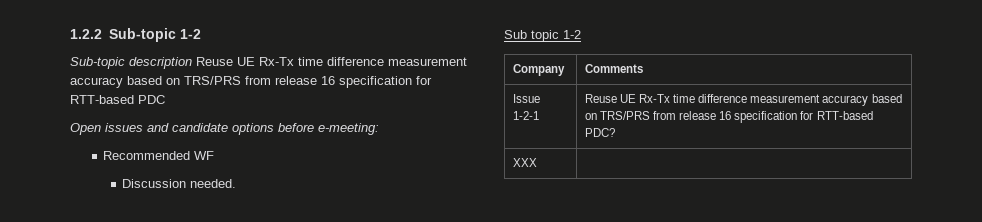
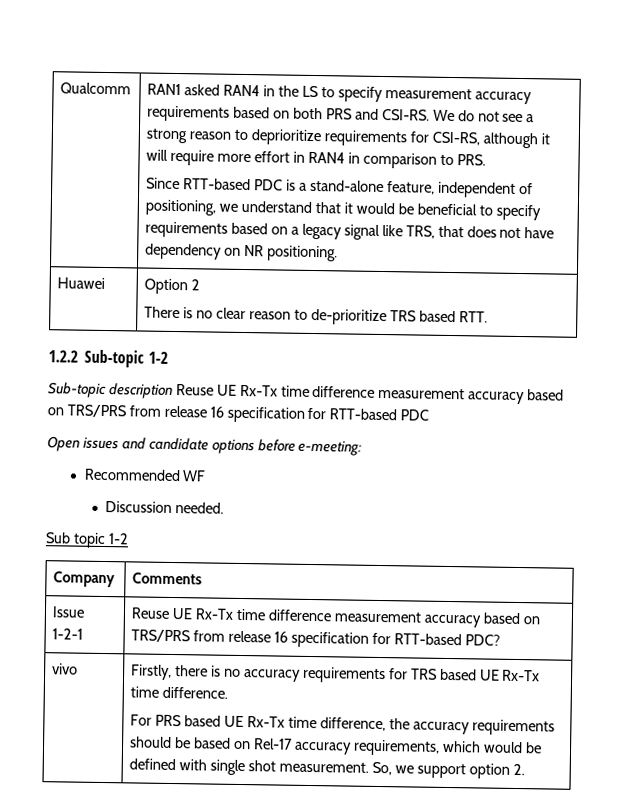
+ Qualcomm | RAN1 asked RAN4 in the LS to specify measurement accuracy requirements based on both PRS and CSI-RS. We do not see a strong reason to deprioritize requirements for CSI-RS, although it will require more effort in RAN4 in comparison to PRS.
+ Since RTT-based PDC is a stand-alone feature, independent of positioning, we understand that it would be beneficial to specify requirements based on a legacy signal like TRS, that does not have dependency on NR positioning.
+ Huawei | Option 2
+ There is no clear reason to de-prioritize TRS based RTT.
- XXX
+ vivo | Firstly, there is no accuracy requirements for TRS based UE Rx-Tx time difference.
+ For PRS based UE Rx-Tx time difference, the accuracy requirements should be based on Rel-17 accuracy requirements, which would be defined with single shot measurement. So, we support option 2.

